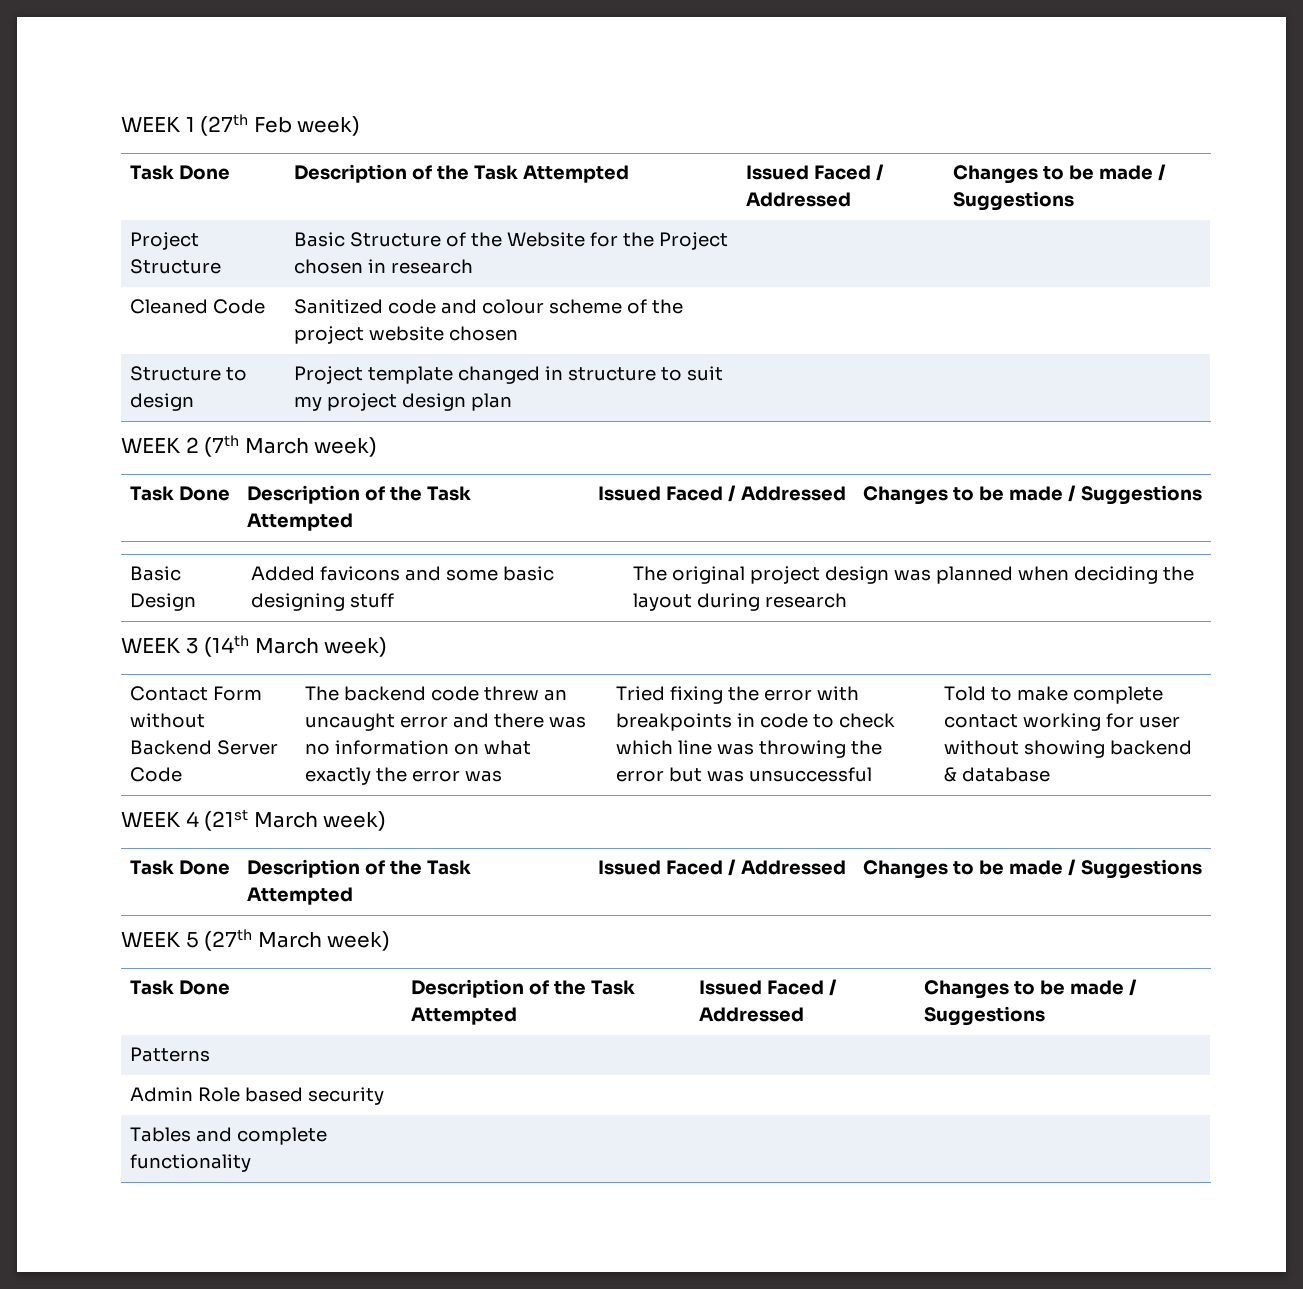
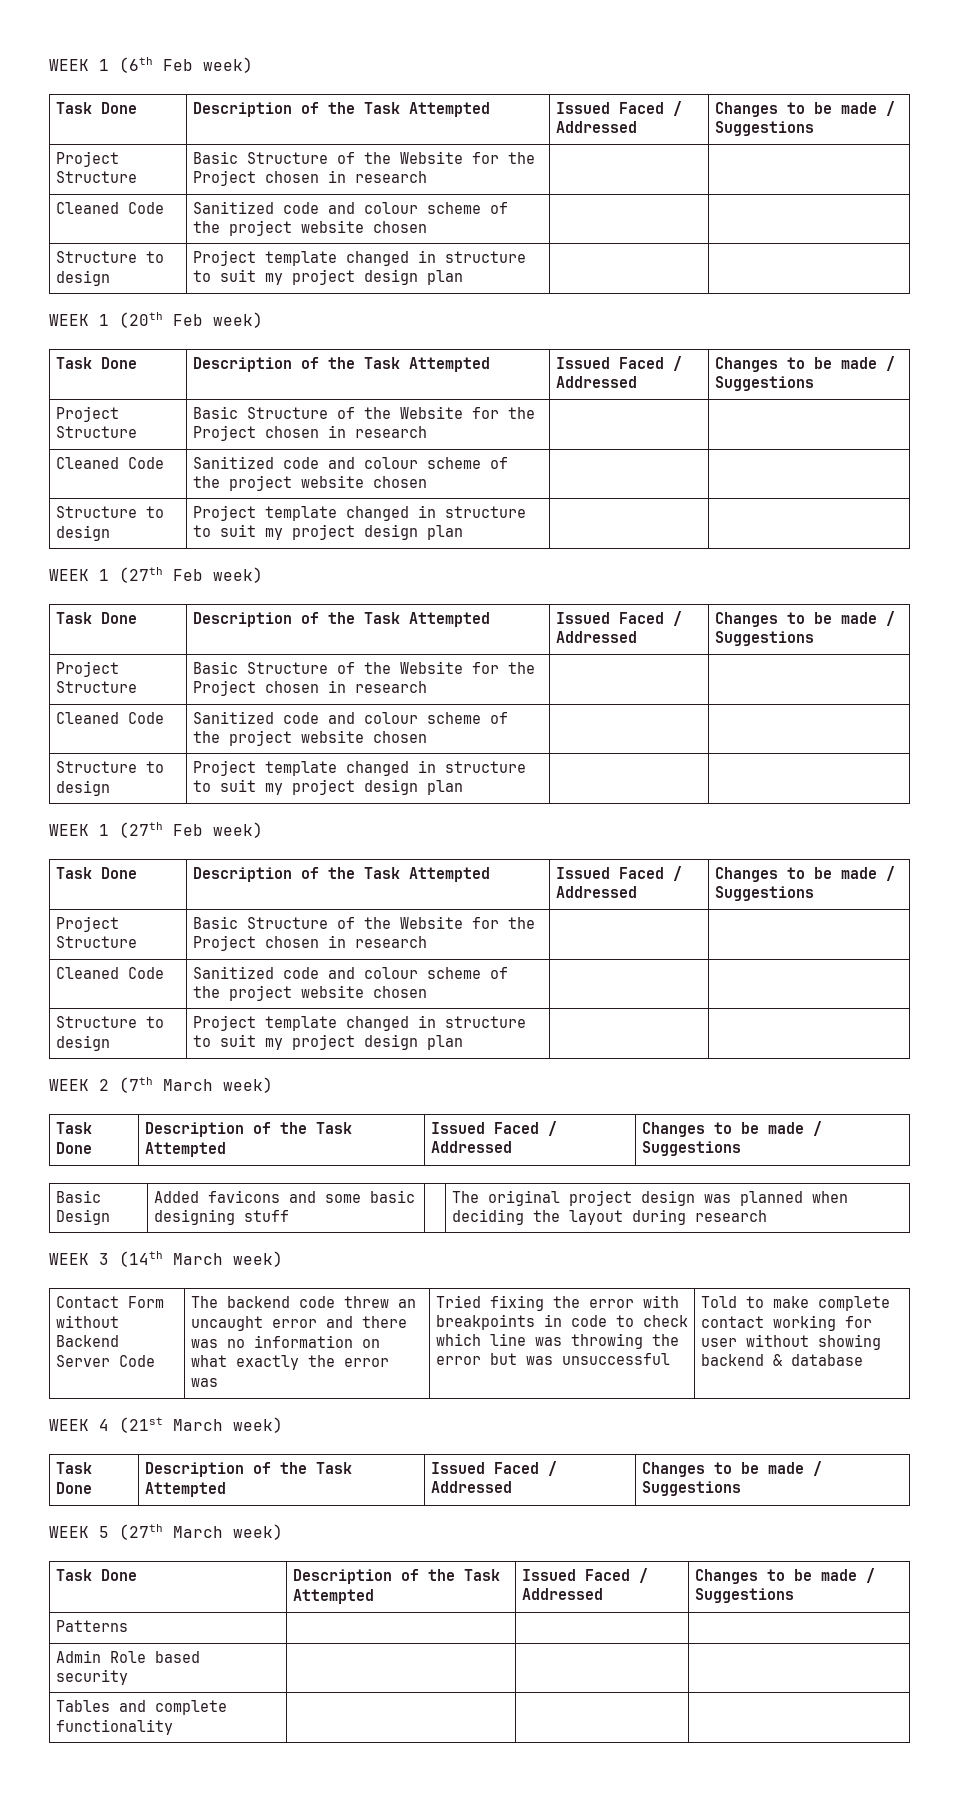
+ WEEK 1 (6th Feb week)
+ Task Done | Description of the Task Attempted | Issued Faced / Addressed | Changes to be made / Suggestions
+ Project Structure | Basic Structure of the Website for the Project chosen in research | |
+ Cleaned Code | Sanitized code and colour scheme of the project website chosen | |
+ Structure to design | Project template changed in structure to suit my project design plan | |
+ WEEK 1 (20th Feb week)
+ Task Done | Description of the Task Attempted | Issued Faced / Addressed | Changes to be made / Suggestions
+ Project Structure | Basic Structure of the Website for the Project chosen in research | |
+ Cleaned Code | Sanitized code and colour scheme of the project website chosen | |
+ Structure to design | Project template changed in structure to suit my project design plan | |
+ WEEK 1 (27th Feb week)
+ Task Done | Description of the Task Attempted | Issued Faced / Addressed | Changes to be made / Suggestions
+ Project Structure | Basic Structure of the Website for the Project chosen in research | |
+ Cleaned Code | Sanitized code and colour scheme of the project website chosen | |
+ Structure to design | Project template changed in structure to suit my project design plan | |

